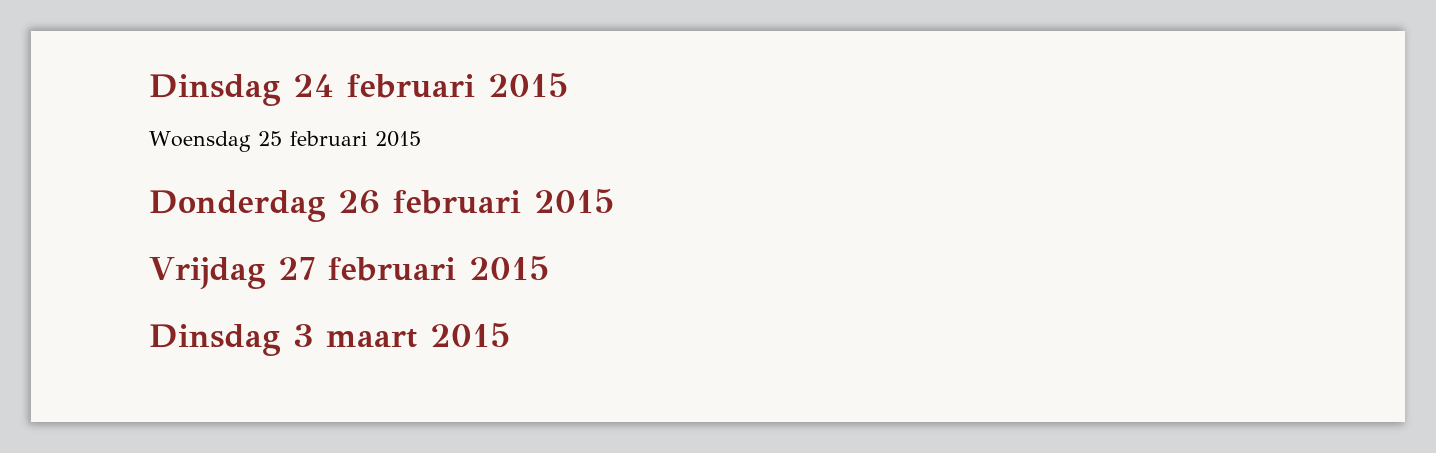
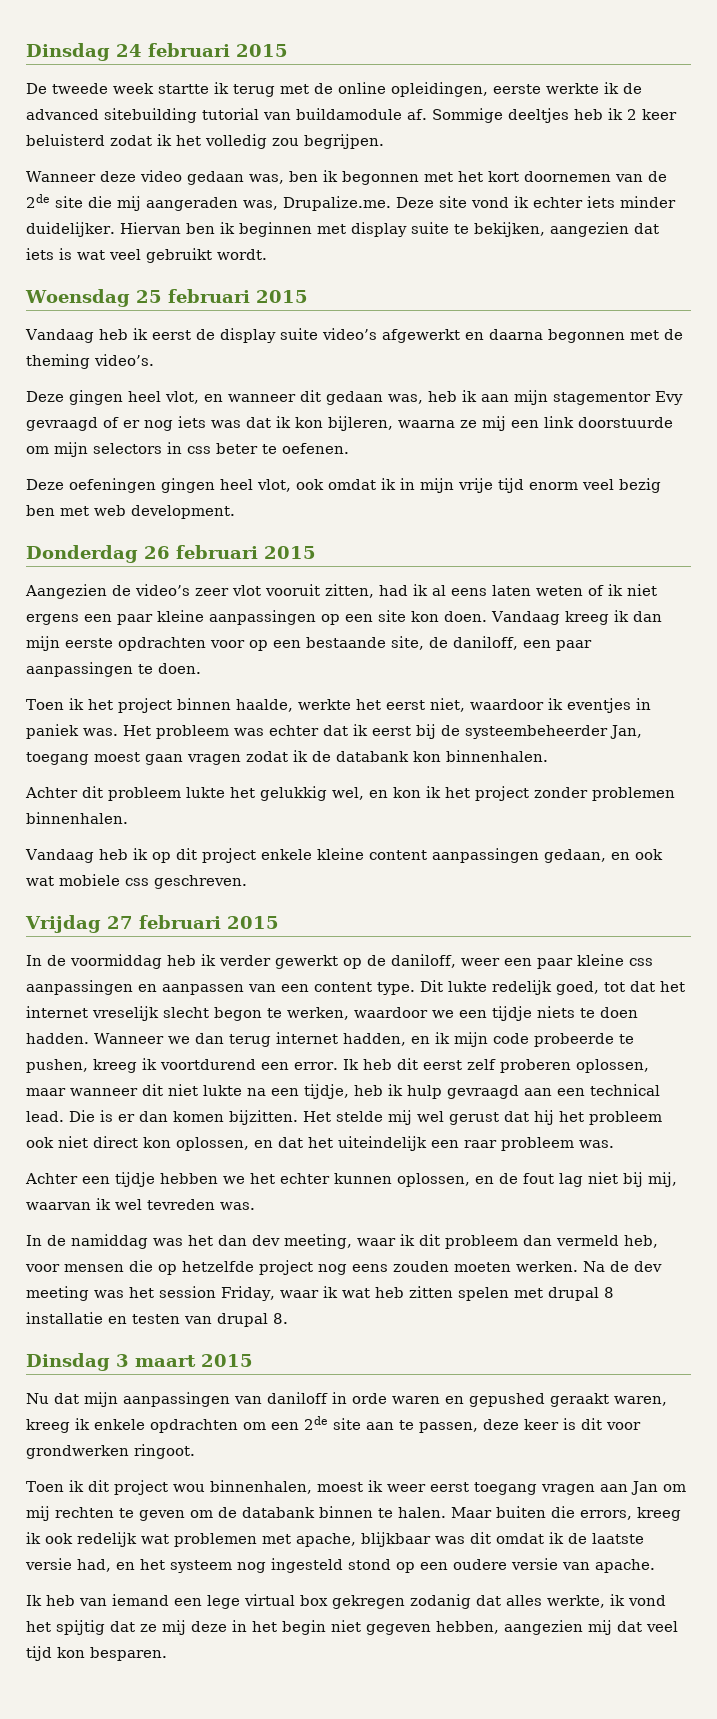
+ De tweede week startte ik terug met de online opleidingen, eerste werkte ik de advanced sitebuilding tutorial van buildamodule af. Sommige deeltjes heb ik 2 keer beluisterd zodat ik het volledig zou begrijpen.
+ Wanneer deze video gedaan was, ben ik begonnen met het kort doornemen van de 2de site die mij aangeraden was, Drupalize.me. Deze site vond ik echter iets minder duidelijker. Hiervan ben ik beginnen met display suite te bekijken, aangezien dat iets is wat veel gebruikt wordt.
  Woensdag 25 februari 2015
+ Vandaag heb ik eerst de display suite video’s afgewerkt en daarna begonnen met de theming video’s.
+ Deze gingen heel vlot, en wanneer dit gedaan was, heb ik aan mijn stagementor Evy gevraagd of er nog iets was dat ik kon bijleren, waarna ze mij een link doorstuurde om mijn selectors in css beter te oefenen.
+ Deze oefeningen gingen heel vlot, ook omdat ik in mijn vrije tijd enorm veel bezig ben met web development.
  Donderdag 26 februari 2015
+ Aangezien de video’s zeer vlot vooruit zitten, had ik al eens laten weten of ik niet ergens een paar kleine aanpassingen op een site kon doen. Vandaag kreeg ik dan mijn eerste opdrachten voor op een bestaande site, de daniloff, een paar aanpassingen te doen.
+ Toen ik het project binnen haalde, werkte het eerst niet, waardoor ik eventjes in paniek was. Het probleem was echter dat ik eerst bij de systeembeheerder Jan, toegang moest gaan vragen zodat ik de databank kon binnenhalen.
+ Achter dit probleem lukte het gelukkig wel, en kon ik het project zonder problemen binnenhalen.
+ Vandaag heb ik op dit project enkele kleine content aanpassingen gedaan, en ook wat mobiele css geschreven.
  Vrijdag 27 februari 2015
+ In de voormiddag heb ik verder gewerkt op de daniloff, weer een paar kleine css aanpassingen en aanpassen van een content type. Dit lukte redelijk goed, tot dat het internet vreselijk slecht begon te werken, waardoor we een tijdje niets te doen hadden. Wanneer we dan terug internet hadden, en ik mijn code probeerde te pushen, kreeg ik voortdurend een error. Ik heb dit eerst zelf proberen oplossen, maar wanneer dit niet lukte na een tijdje, heb ik hulp gevraagd aan een technical lead. Die is er dan komen bijzitten. Het stelde mij wel gerust dat hij het probleem ook niet direct kon oplossen, en dat het uiteindelijk een raar probleem was.
+ Achter een tijdje hebben we het echter kunnen oplossen, en de fout lag niet bij mij, waarvan ik wel tevreden was.
+ In de namiddag was het dan dev meeting, waar ik dit probleem dan vermeld heb, voor mensen die op hetzelfde project nog eens zouden moeten werken. Na de dev meeting was het session Friday, waar ik wat heb zitten spelen met drupal 8 installatie en testen van drupal 8.
  Dinsdag 3 maart 2015
+ Nu dat mijn aanpassingen van daniloff in orde waren en gepushed geraakt waren, kreeg ik enkele opdrachten om een 2de site aan te passen, deze keer is dit voor grondwerken ringoot.
+ Toen ik dit project wou binnenhalen, moest ik weer eerst toegang vragen aan Jan om mij rechten te geven om de databank binnen te halen. Maar buiten die errors, kreeg ik ook redelijk wat problemen met apache, blijkbaar was dit omdat ik de laatste versie had, en het systeem nog ingesteld stond op een oudere versie van apache.
+ Ik heb van iemand een lege virtual box gekregen zodanig dat alles werkte, ik vond het spijtig dat ze mij deze in het begin niet gegeven hebben, aangezien mij dat veel tijd kon besparen.

